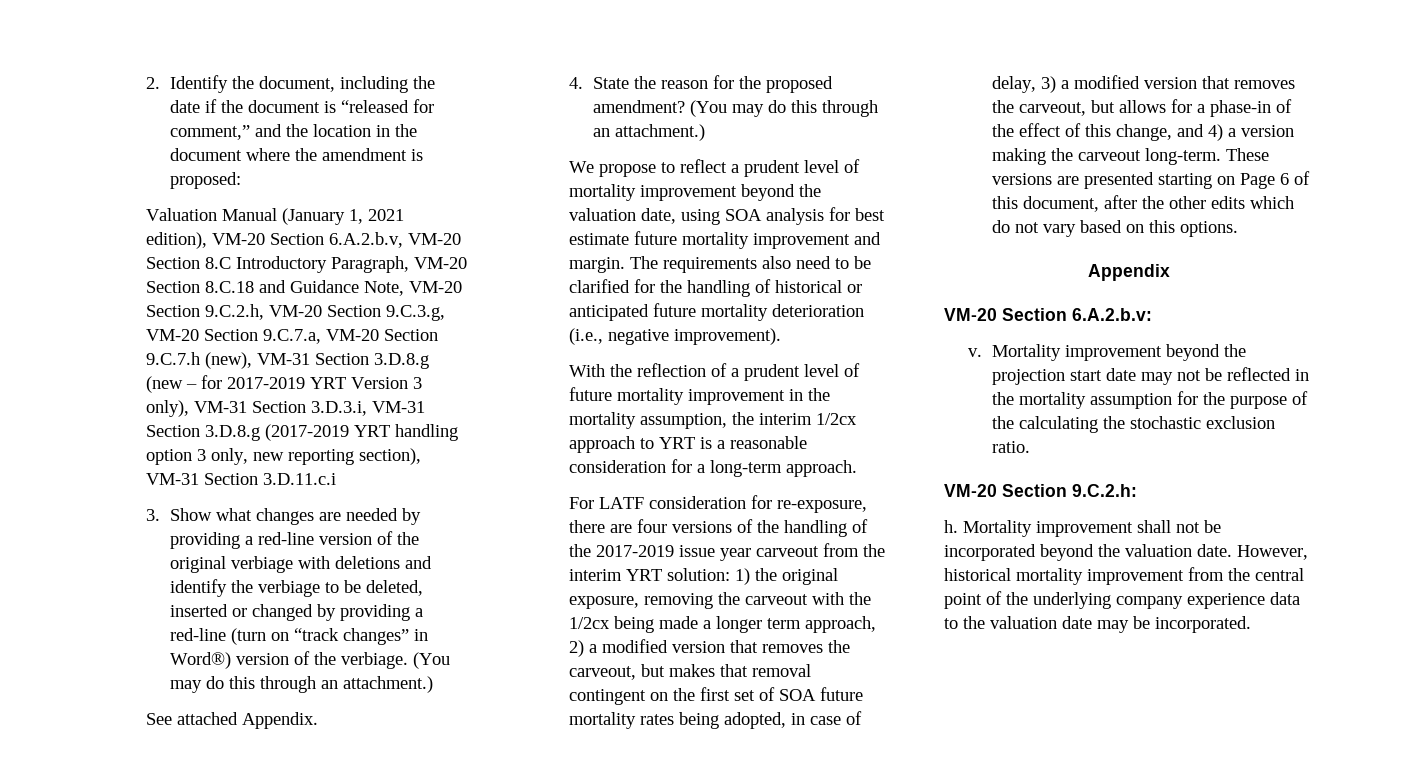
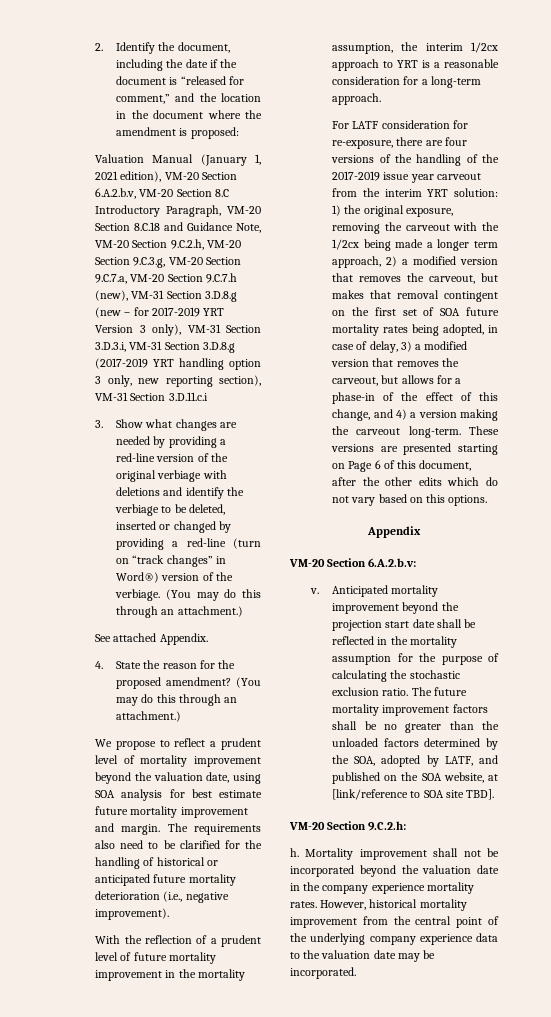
- Mortality improvement beyond the projection start date may not be reflected in the mortality assumption for the purpose of the calculating the stochastic exclusion ratio.
+ Anticipated mortality improvement beyond the projection start date shall be reflected in the mortality assumption for the purpose of calculating the stochastic exclusion ratio. The future mortality improvement factors shall be no greater than the unloaded factors determined by the SOA, adopted by LATF, and published on the SOA website, at [link/reference to SOA site TBD].
- Mortality improvement shall not be incorporated beyond the valuation date.
+ Mortality improvement shall not be incorporated beyond the valuation date in the company experience mortality rates.

